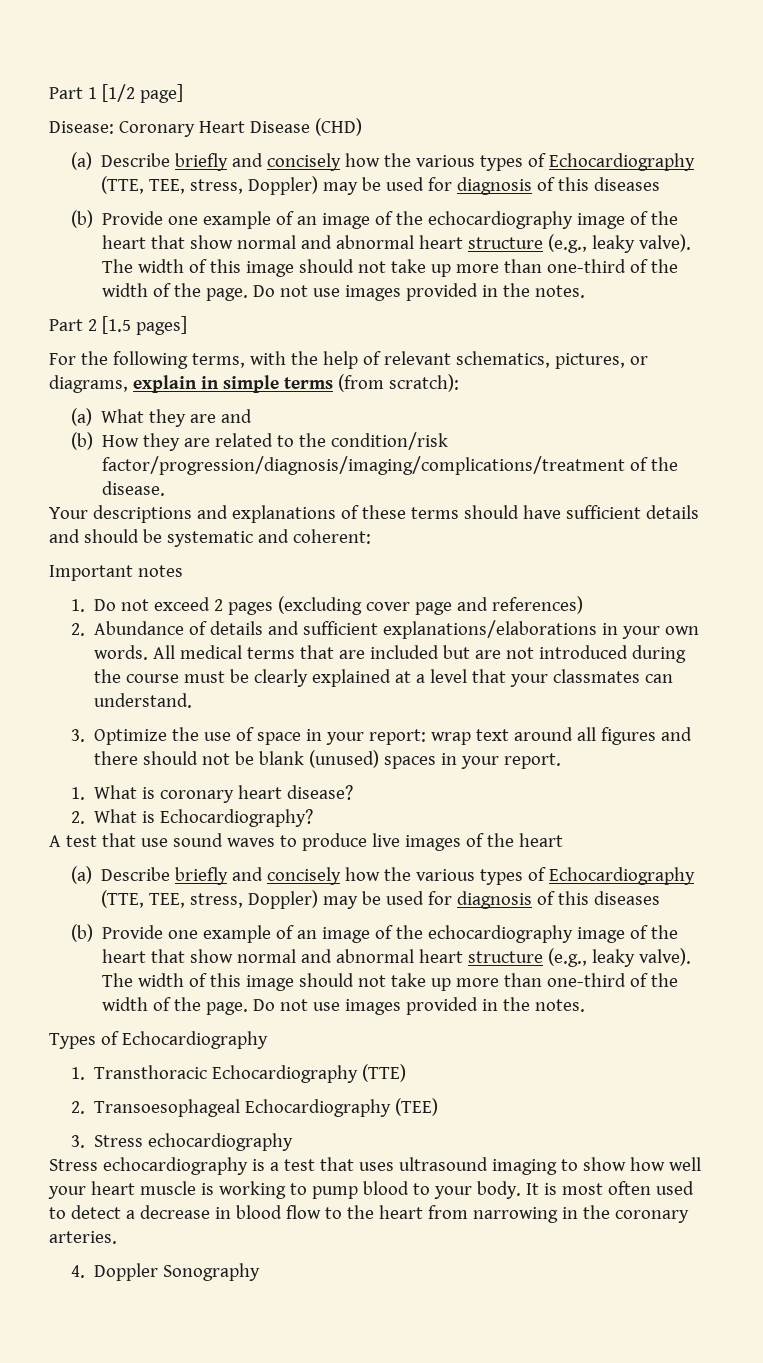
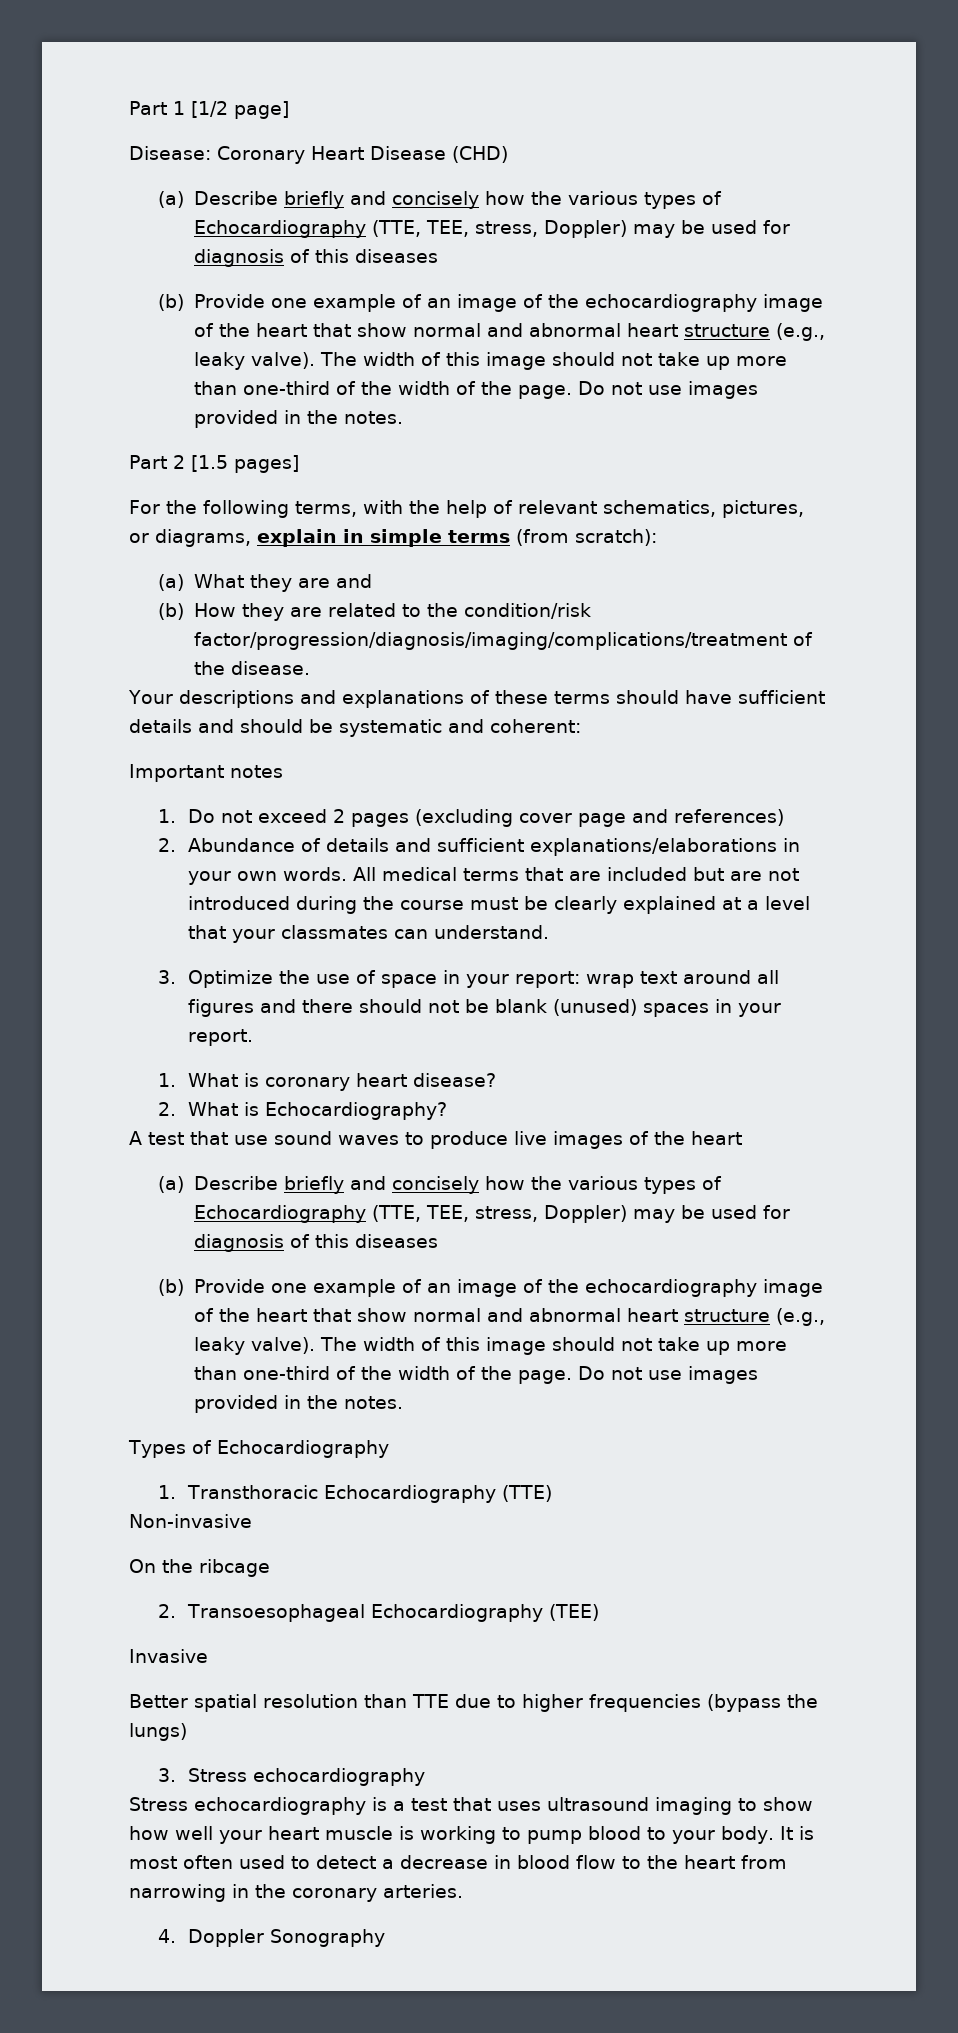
+ Non-invasive
+ On the ribcage
+ Invasive
+ Better spatial resolution than TTE due to higher frequencies (bypass the lungs)

